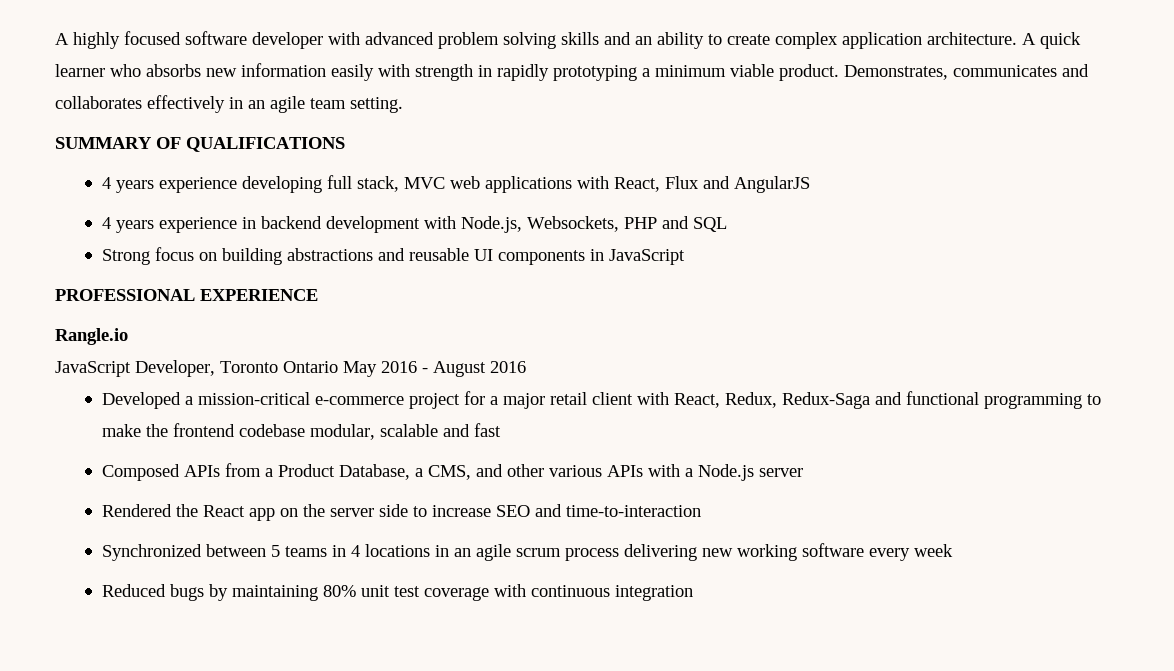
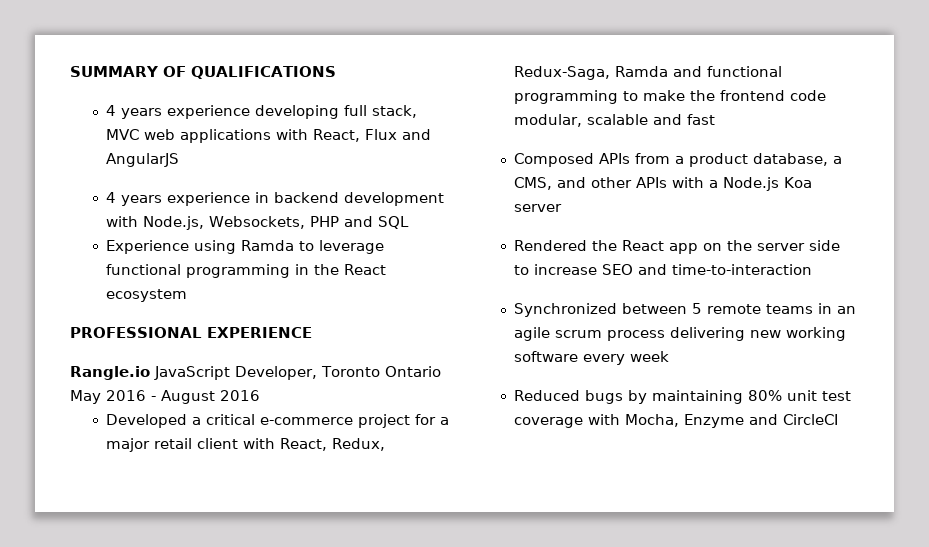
- A highly focused software developer with advanced problem solving skills and an ability to create complex application architecture. A quick learner who absorbs new information easily with strength in rapidly prototyping a minimum viable product. Demonstrates, communicates and collaborates effectively in an agile team setting.
- Strong focus on building abstractions and reusable UI components in JavaScript
+ Experience using Ramda to leverage functional programming in the React ecosystem
- Rangle.io
- JavaScript Developer, Toronto Ontario May 2016 - August 2016
+ Rangle.io JavaScript Developer, Toronto Ontario May 2016 - August 2016
- Developed a mission-critical e-commerce project for a major retail client with React, Redux, Redux-Saga and functional programming to make the frontend codebase modular, scalable and fast
+ Developed a critical e-commerce project for a major retail client with React, Redux, Redux-Saga, Ramda and functional programming to make the frontend code modular, scalable and fast
- Composed APIs from a Product Database, a CMS, and other various APIs with a Node.js server
+ Composed APIs from a product database, a CMS, and other APIs with a Node.js Koa server
- Synchronized between 5 teams in 4 locations in an agile scrum process delivering new working software every week
+ Synchronized between 5 remote teams in an agile scrum process delivering new working software every week
- Reduced bugs by maintaining 80% unit test coverage with continuous integration
+ Reduced bugs by maintaining 80% unit test coverage with Mocha, Enzyme and CircleCI

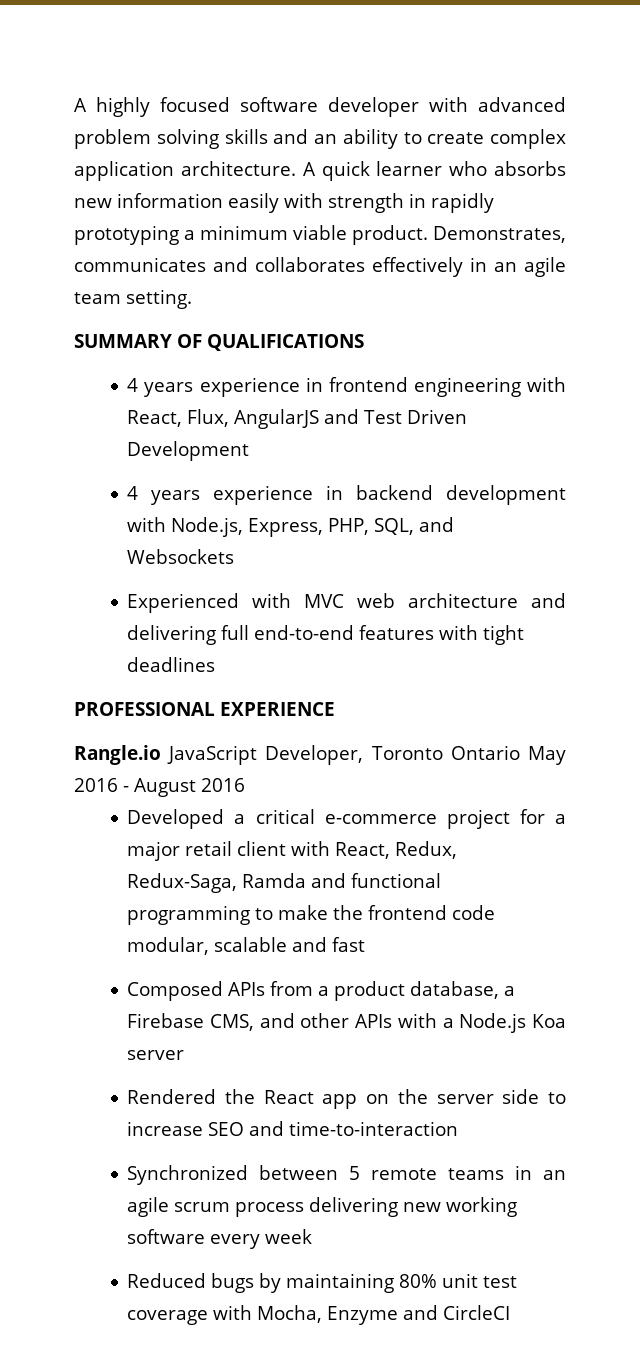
+ A highly focused software developer with advanced problem solving skills and an ability to create complex application architecture. A quick learner who absorbs new information easily with strength in rapidly prototyping a minimum viable product. Demonstrates, communicates and collaborates effectively in an agile team setting.
- 4 years experience developing full stack, MVC web applications with React, Flux and AngularJS
+ 4 years experience in frontend engineering with React, Flux, AngularJS and Test Driven Development
- 4 years experience in backend development with Node.js, Websockets, PHP and SQL
- Experience using Ramda to leverage functional programming in the React ecosystem
+ 4 years experience in backend development with Node.js, Express, PHP, SQL, and Websockets
+ Experienced with MVC web architecture and delivering full end-to-end features with tight deadlines
- Composed APIs from a product database, a CMS, and other APIs with a Node.js Koa server
+ Composed APIs from a product database, a Firebase CMS, and other APIs with a Node.js Koa server

